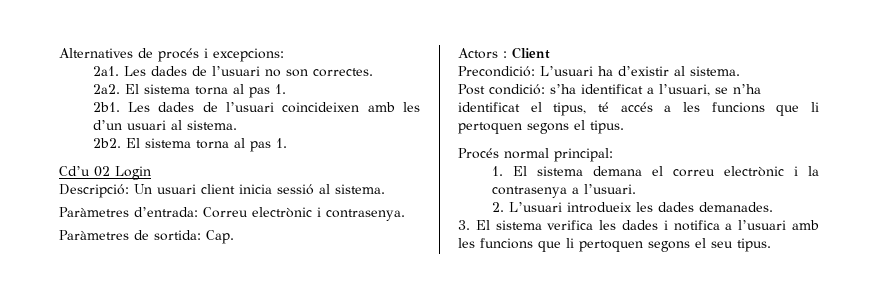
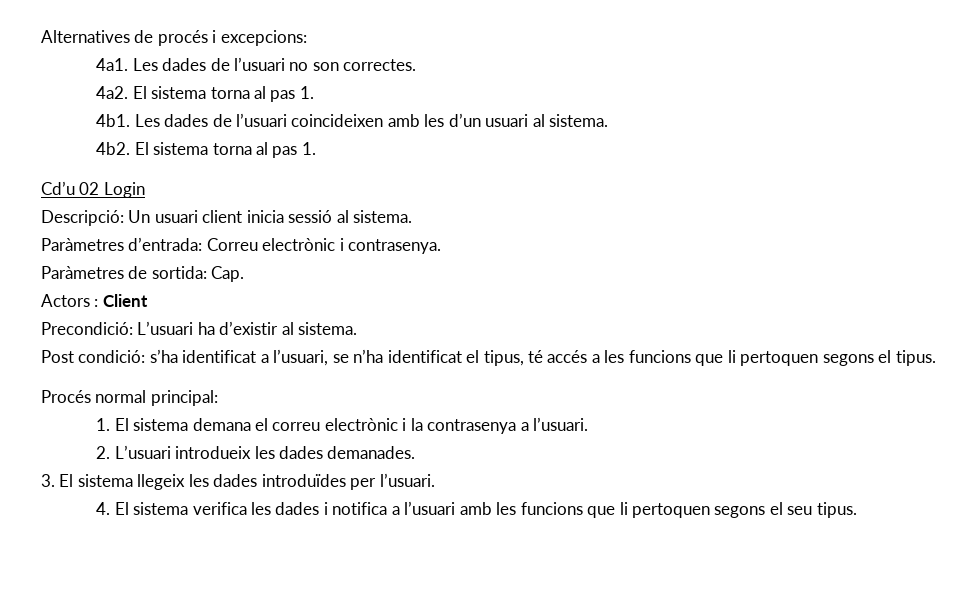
- 2a1.
+ 4a1.
- 2a2. El sistema torna al pas 1.
- 2b1.
+ 4a2. El sistema torna al pas 1.
+ 4b1.
- 2b2.
+ 4b2.
- 3. El sistema verifica les dades i notifica a l’usuari amb les funcions que li pertoquen segons el seu tipus.
+ 3. El sistema llegeix les dades introduïdes per l’usuari.
+ 4. El sistema verifica les dades i notifica a l’usuari amb les funcions que li pertoquen segons el seu tipus.

